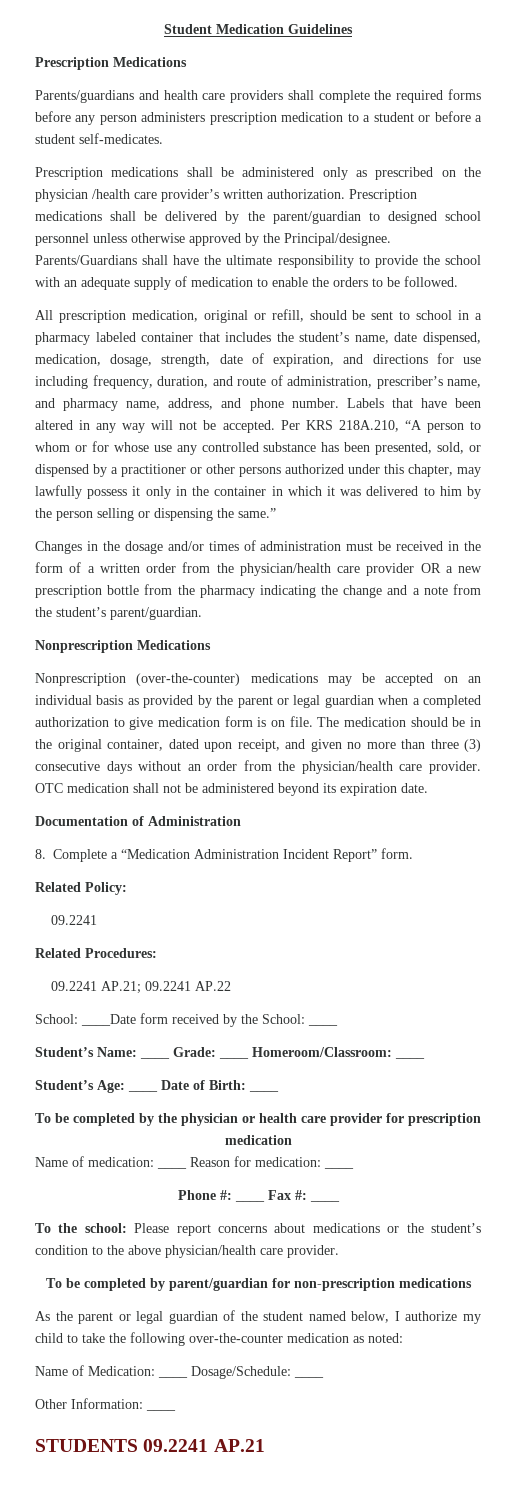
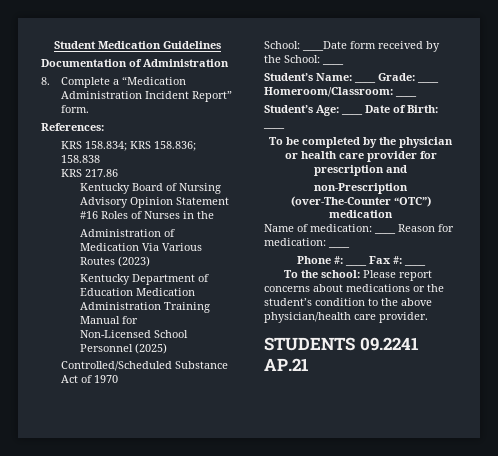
- Prescription Medications
- Parents/guardians and health care providers shall complete the required forms before any person administers prescription medication to a student or before a student self-medicates.
- Prescription medications shall be administered only as prescribed on the physician /health care provider’s written authorization. Prescription medications shall be delivered by the parent/guardian to designed school personnel unless otherwise approved by the Principal/designee. Parents/Guardians shall have the ultimate responsibility to provide the school with an adequate supply of medication to enable the orders to be followed.
- All prescription medication, original or refill, should be sent to school in a pharmacy labeled container that includes the student’s name, date dispensed, medication, dosage, strength, date of expiration, and directions for use including frequency, duration, and route of administration, prescriber’s name, and pharmacy name, address, and phone number. Labels that have been altered in any way will not be accepted. Per KRS 218A.210, “A person to whom or for whose use any controlled substance has been presented, sold, or dispensed by a practitioner or other persons authorized under this chapter, may lawfully possess it only in the container in which it was delivered to him by the person selling or dispensing the same.”
- Changes in the dosage and/or times of administration must be received in the form of a written order from the physician/health care provider OR a new prescription bottle from the pharmacy indicating the change and a note from the student’s parent/guardian.
- Nonprescription Medications
- Nonprescription (over-the-counter) medications may be accepted on an individual basis as provided by the parent or legal guardian when a completed authorization to give medication form is on file. The medication should be in the original container, dated upon receipt, and given no more than three (3) consecutive days without an order from the physician/health care provider. OTC medication shall not be administered beyond its expiration date.
- Related Policy:
- 09.2241
- Related Procedures:
- 09.2241 AP.21; 09.2241 AP.22
+ References:
+ KRS 158.834; KRS 158.836; 158.838
+ KRS 217.86
+ Kentucky Board of Nursing Advisory Opinion Statement #16 Roles of Nurses in the
+ Administration of Medication Via Various Routes (2023)
+ Kentucky Department of Education Medication Administration Training Manual for
+ Non-Licensed School Personnel (2025)
+ Controlled/Scheduled Substance Act of 1970
- To be completed by the physician or health care provider for prescription medication
+ To be completed by the physician or health care provider for prescription and
+ non-Prescription (over-The-Counter “OTC”) medication
- To be completed by parent/guardian for non-prescription medications
- As the parent or legal guardian of the student named below, I authorize my child to take the following over-the-counter medication as noted:
- Name of Medication: ____ Dosage/Schedule: ____
- Other Information: ____

